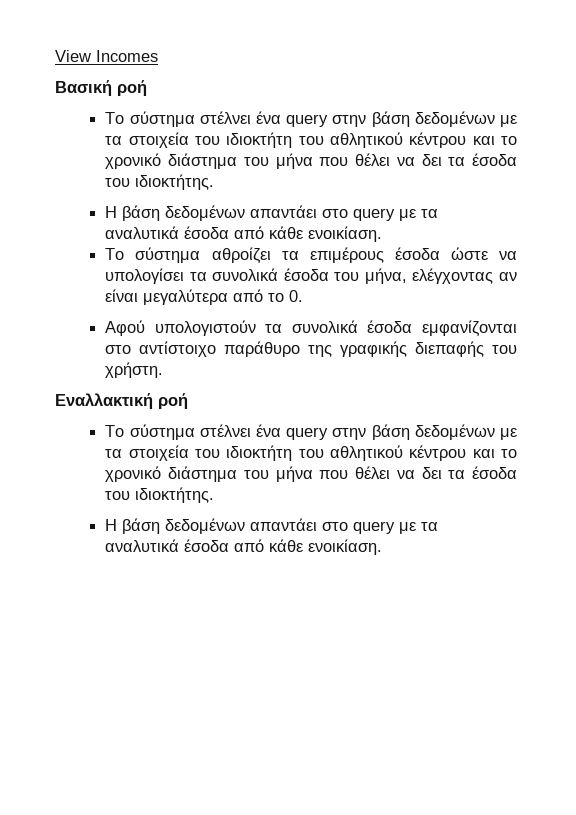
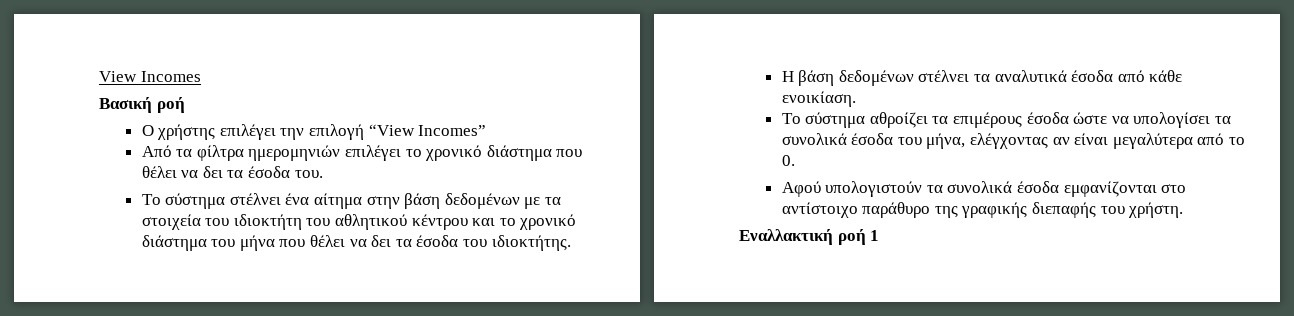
  Βασική ροή
- Το σύστημα στέλνει ένα query στην βάση δεδομένων με τα στοιχεία του ιδιοκτήτη του αθλητικού κέντρου και το χρονικό διάστημα του μήνα που θέλει να δει τα έσοδα του ιδιοκτήτης.
- Η βάση δεδομένων απαντάει στο query με τα αναλυτικά έσοδα από κάθε ενοικίαση.
+ Ο χρήστης επιλέγει την επιλογή “View Incomes”
+ Από τα φίλτρα ημερομηνιών επιλέγει το χρονικό διάστημα που θέλει να δει τα έσοδα του.
+ Το σύστημα στέλνει ένα αίτημα στην βάση δεδομένων με τα στοιχεία του ιδιοκτήτη του αθλητικού κέντρου και το χρονικό διάστημα του μήνα που θέλει να δει τα έσοδα του ιδιοκτήτης.
+ Η βάση δεδομένων στέλνει τα αναλυτικά έσοδα από κάθε ενοικίαση.
- Εναλλακτική ροή
- Το σύστημα στέλνει ένα query στην βάση δεδομένων με τα στοιχεία του ιδιοκτήτη του αθλητικού κέντρου και το χρονικό διάστημα του μήνα που θέλει να δει τα έσοδα του ιδιοκτήτης.
- Η βάση δεδομένων απαντάει στο query με τα αναλυτικά έσοδα από κάθε ενοικίαση.
+ Εναλλακτική ροή 1

